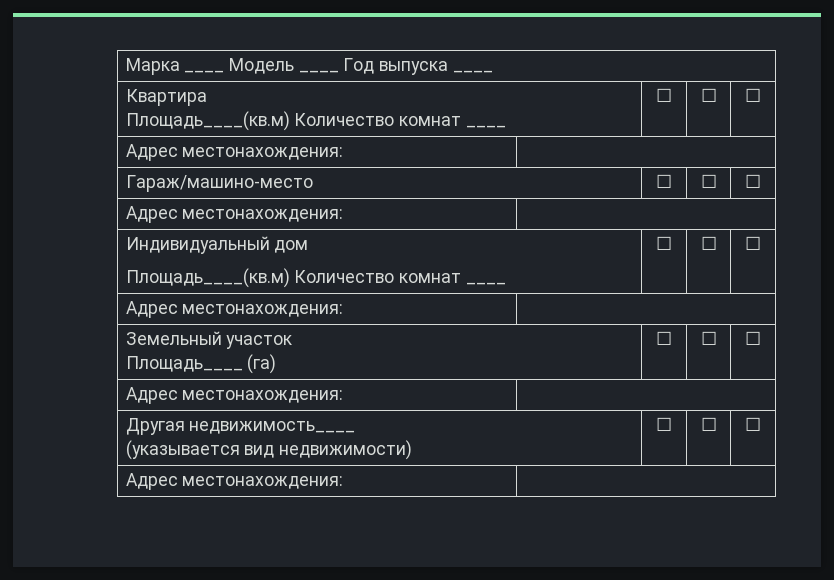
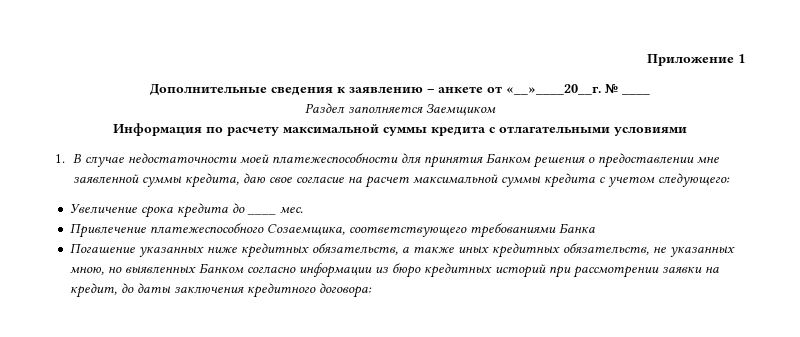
- Марка ____ Модель ____ Год выпуска ____
- Квартира
- Площадь____(кв.м) Количество комнат ____ | ☐ | ☐ | ☐
- Адрес местонахождения: |
- Гараж/машино-место | ☐ | ☐ | ☐
- Адрес местонахождения: |
- Индивидуальный дом
- Площадь____(кв.м) Количество комнат ____ | ☐ | ☐ | ☐
- Адрес местонахождения: |
- Земельный участок
- Площадь____ (га) | ☐ | ☐ | ☐
- Адрес местонахождения: |
- Другая недвижимость____
- (указывается вид недвижимости) | ☐ | ☐ | ☐
- Адрес местонахождения: |
+ Приложение 1
+ Дополнительные сведения к заявлению – анкете от «__»____20__г. № ____
+ Раздел заполняется Заемщиком
+ Информация по расчету максимальной суммы кредита с отлагательными условиями
+ 1. В случае недостаточности моей платежеспособности для принятия Банком решения о предоставлении мне заявленной суммы кредита, даю свое согласие на расчет максимальной суммы кредита с учетом следующего:
+ Увеличение срока кредита до ____ мес.
+ Привлечение платежеспособного Созаемщика, соответствующего требованиями Банка
+ Погашение указанных ниже кредитных обязательств, а также иных кредитных обязательств, не указанных мною, но выявленных Банком согласно информации из бюро кредитных историй при рассмотрении заявки на кредит, до даты заключения кредитного договора:

